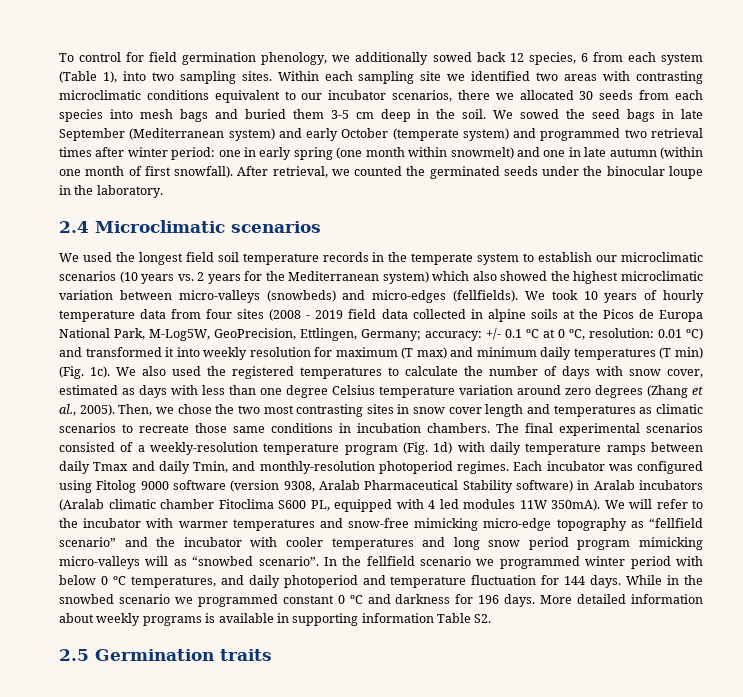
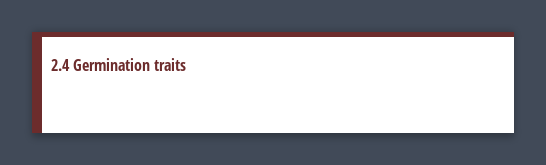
- To control for field germination phenology, we additionally sowed back 12 species, 6 from each system (Table 1), into two sampling sites. Within each sampling site we identified two areas with contrasting microclimatic conditions equivalent to our incubator scenarios, there we allocated 30 seeds from each species into mesh bags and buried them 3-5 cm deep in the soil. We sowed the seed bags in late September (Mediterranean system) and early October (temperate system) and programmed two retrieval times after winter period: one in early spring (one month within snowmelt) and one in late autumn (within one month of first snowfall). After retrieval, we counted the germinated seeds under the binocular loupe in the laboratory.
- 2.4 Microclimatic scenarios
- We used the longest field soil temperature records in the temperate system to establish our microclimatic scenarios (10 years vs. 2 years for the Mediterranean system) which also showed the highest microclimatic variation between micro-valleys (snowbeds) and micro-edges (fellfields). We took 10 years of hourly temperature data from four sites (2008 - 2019 field data collected in alpine soils at the Picos de Europa National Park, M-Log5W, GeoPrecision, Ettlingen, Germany; accuracy: +/- 0.1 ºC at 0 ºC, resolution: 0.01 ºC) and transformed it into weekly resolution for maximum (T max) and minimum daily temperatures (T min) (Fig. 1c). We also used the registered temperatures to calculate the number of days with snow cover, estimated as days with less than one degree Celsius temperature variation around zero degrees (Zhang et al., 2005). Then, we chose the two most contrasting sites in snow cover length and temperatures as climatic scenarios to recreate those same conditions in incubation chambers. The final experimental scenarios consisted of a weekly-resolution temperature program (Fig. 1d) with daily temperature ramps between daily Tmax and daily Tmin, and monthly-resolution photoperiod regimes. Each incubator was configured using Fitolog 9000 software (version 9308, Aralab Pharmaceutical Stability software) in Aralab incubators (Aralab climatic chamber Fitoclima S600 PL, equipped with 4 led modules 11W 350mA). We will refer to the incubator with warmer temperatures and snow-free mimicking micro-edge topography as “fellfield scenario” and the incubator with cooler temperatures and long snow period program mimicking micro-valleys will as “snowbed scenario”. In the fellfield scenario we programmed winter period with below 0 ºC temperatures, and daily photoperiod and temperature fluctuation for 144 days. While in the snowbed scenario we programmed constant 0 ºC and darkness for 196 days. More detailed information about weekly programs is available in supporting information Table S2.
- 2.5 Germination traits
+ 2.4 Germination traits

